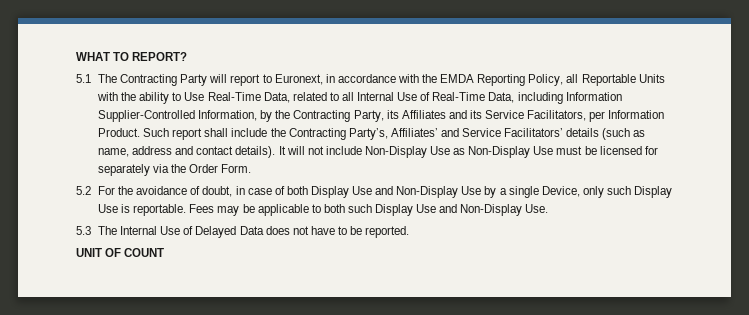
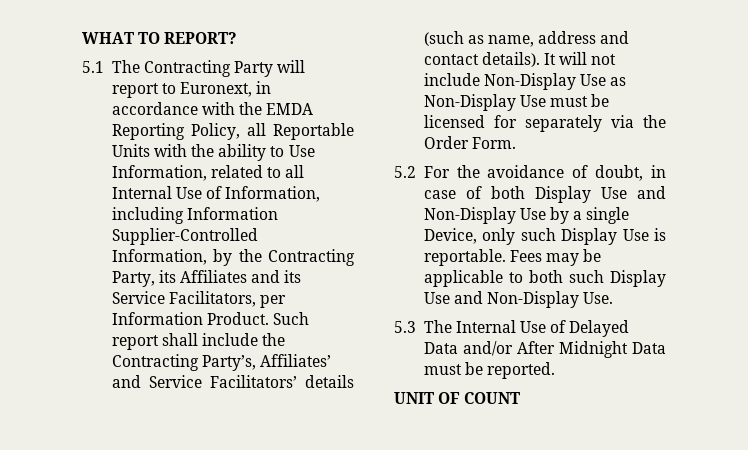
- 5.1 The Contracting Party will report to Euronext, in accordance with the EMDA Reporting Policy, all Reportable Units with the ability to Use Real-Time Data, related to all Internal Use of Real-Time Data, including Information Supplier-Controlled Information, by the Contracting Party, its Affiliates and its Service Facilitators, per Information Product.
+ 5.1 The Contracting Party will report to Euronext, in accordance with the EMDA Reporting Policy, all Reportable Units with the ability to Use Information, related to all Internal Use of Information, including Information Supplier-Controlled Information, by the Contracting Party, its Affiliates and its Service Facilitators, per Information Product.
- 5.3 The Internal Use of Delayed Data does not have to be reported.
+ 5.3 The Internal Use of Delayed Data and/or After Midnight Data must be reported.

